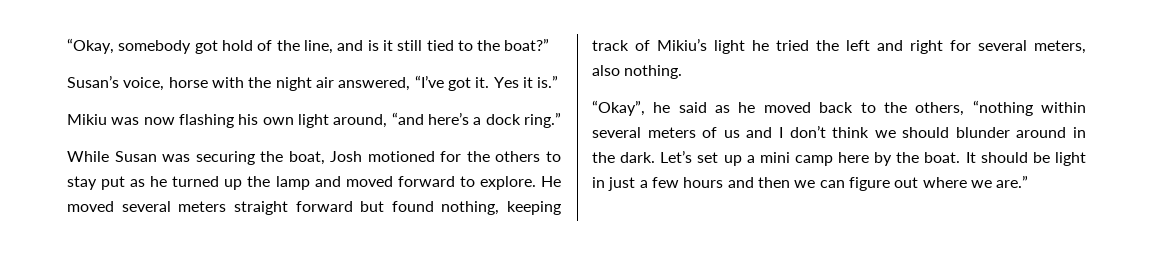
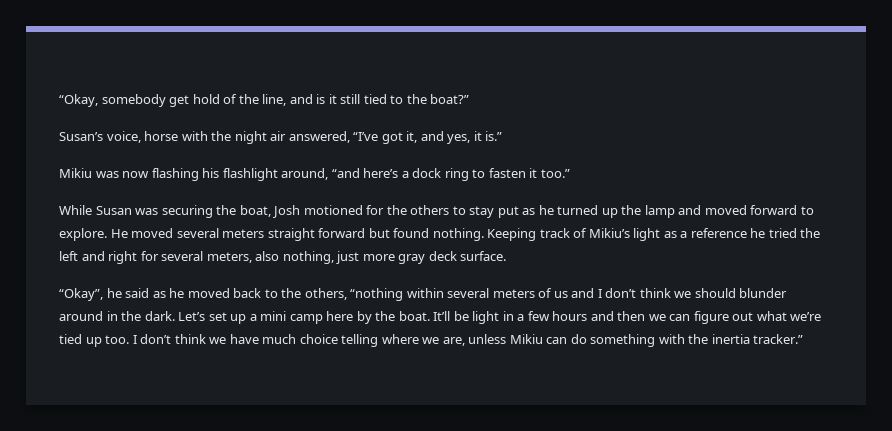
- “Okay, somebody got hold of the line, and is it still tied to the boat?”
+ “Okay, somebody get hold of the line, and is it still tied to the boat?”
- Susan’s voice, horse with the night air answered, “I’ve got it. Yes it is.”
+ Susan’s voice, horse with the night air answered, “I’ve got it, and yes, it is.”
- Mikiu was now flashing his own light around, “and here’s a dock ring.”
+ Mikiu was now flashing his flashlight around, “and here’s a dock ring to fasten it too.”
- He moved several meters straight forward but found nothing, keeping track of Mikiu’s light he tried the left and right for several meters, also nothing.
+ He moved several meters straight forward but found nothing. Keeping track of Mikiu’s light as a reference he tried the left and right for several meters, also nothing, just more gray deck surface.
- It should be light in just a few hours and then we can figure out where we are.”
+ It’ll be light in a few hours and then we can figure out what we’re tied up too. I don’t think we have much choice telling where we are, unless Mikiu can do something with the inertia tracker.”

